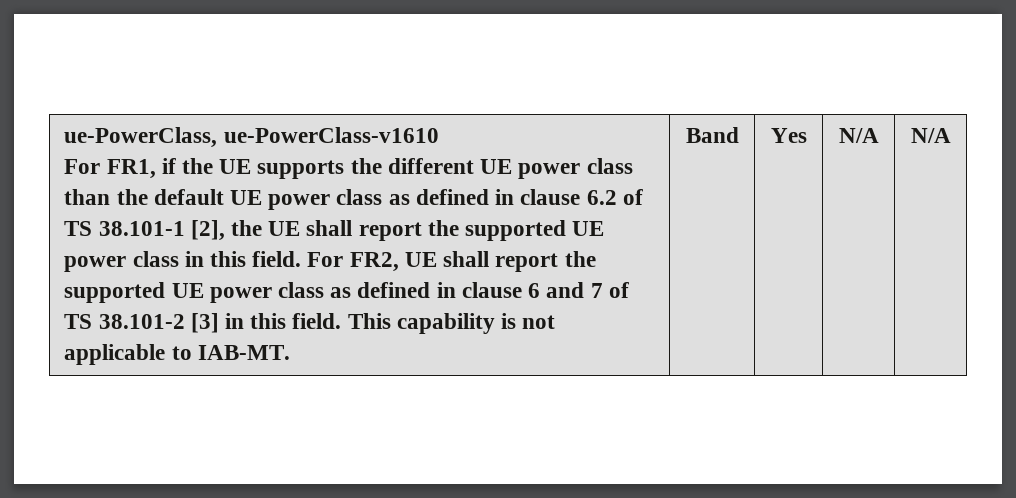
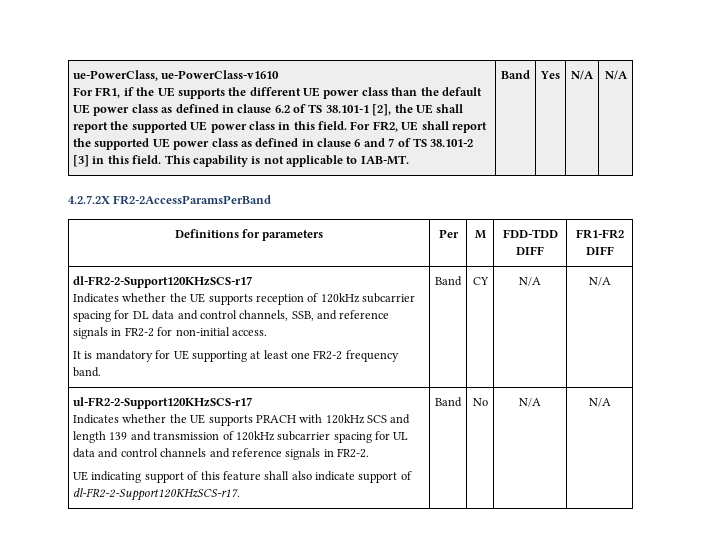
+ 4.2.7.2X FR2-2AccessParamsPerBand
+ Definitions for parameters | Per | M | FDD-TDD DIFF | FR1-FR2 DIFF
+ dl-FR2-2-Support120KHzSCS-r17
+ Indicates whether the UE supports reception of 120kHz subcarrier spacing for DL data and control channels, SSB, and reference signals in FR2-2 for non-initial access.
+ It is mandatory for UE supporting at least one FR2-2 frequency band. | Band | CY | N/A | N/A
+ ul-FR2-2-Support120KHzSCS-r17
+ Indicates whether the UE supports PRACH with 120kHz SCS and length 139 and transmission of 120kHz subcarrier spacing for UL data and control channels and reference signals in FR2-2.
+ UE indicating support of this feature shall also indicate support of dl-FR2-2-Support120KHzSCS-r17. | Band | No | N/A | N/A

